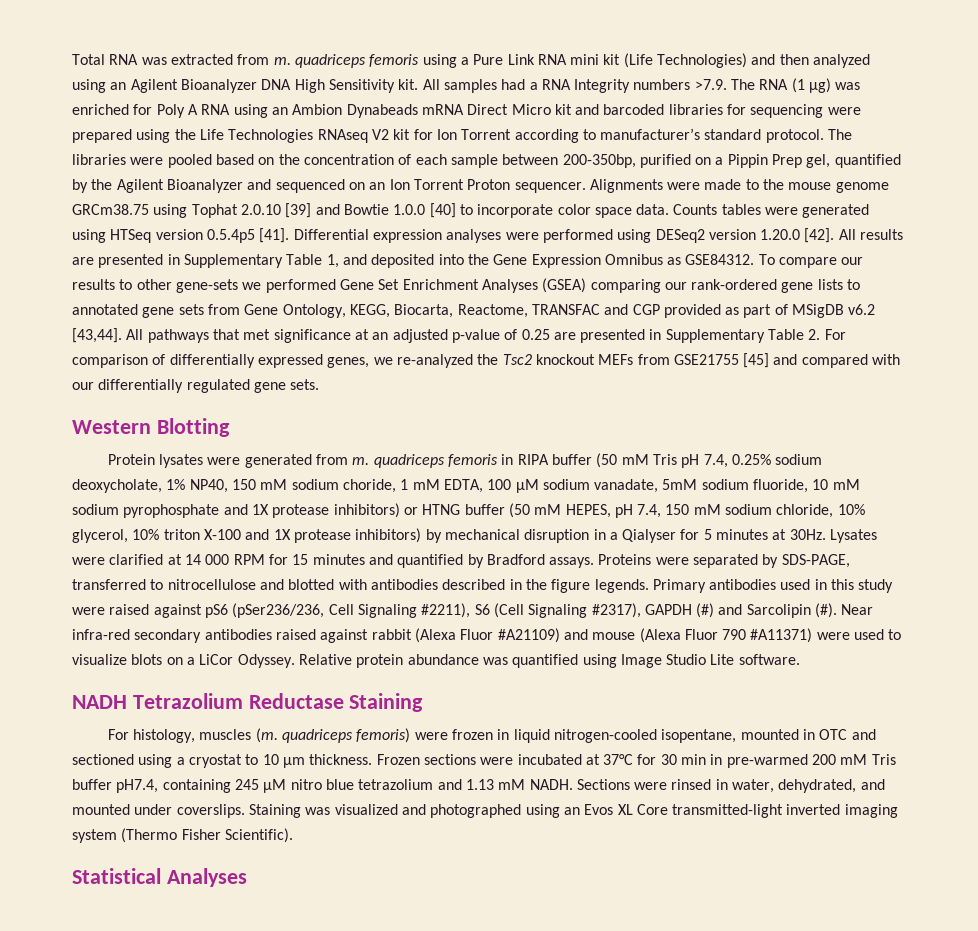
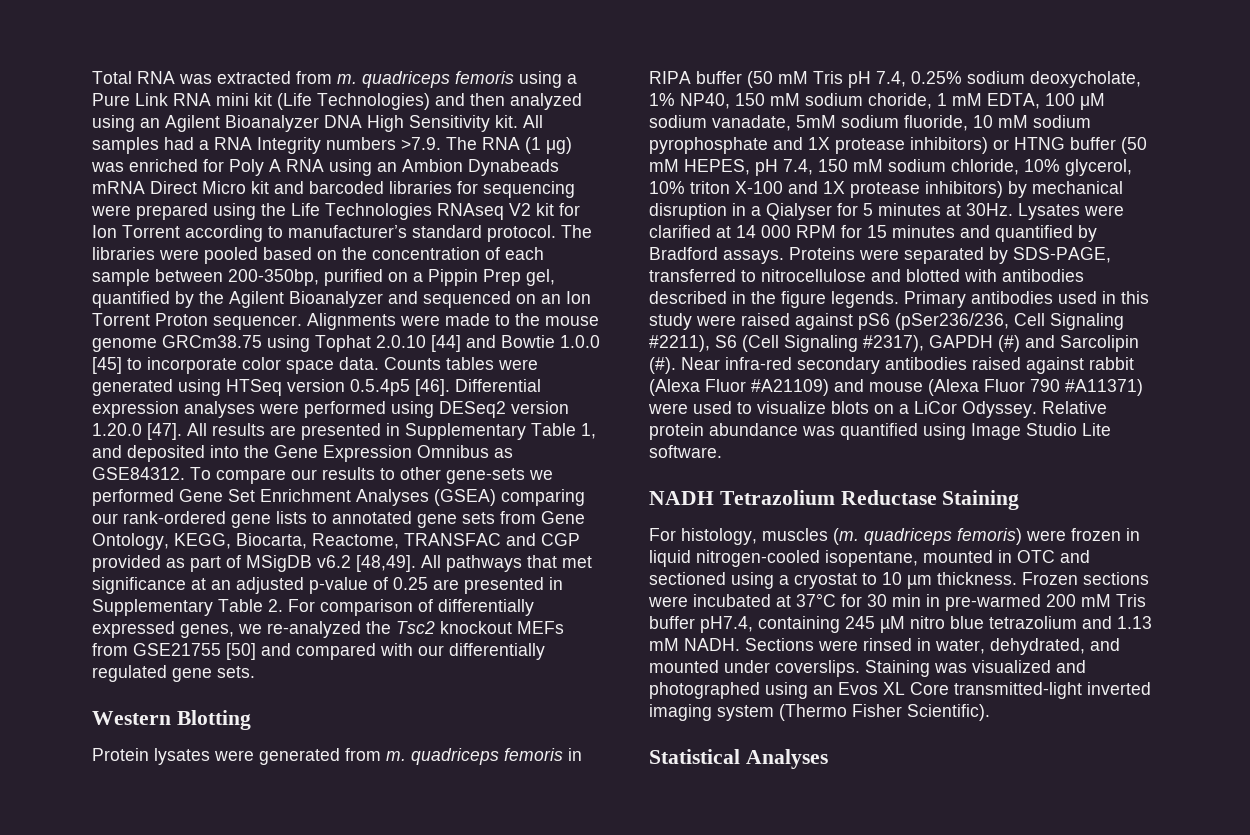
- Alignments were made to the mouse genome GRCm38.75 using Tophat 2.0.10 [39] and Bowtie 1.0.0 [40] to incorporate color space data.
+ Alignments were made to the mouse genome GRCm38.75 using Tophat 2.0.10 [44] and Bowtie 1.0.0 [45] to incorporate color space data.
- Counts tables were generated using HTSeq version 0.5.4p5 [41].
+ Counts tables were generated using HTSeq version 0.5.4p5 [46].
- Differential expression analyses were performed using DESeq2 version 1.20.0 [42].
+ Differential expression analyses were performed using DESeq2 version 1.20.0 [47].
- To compare our results to other gene-sets we performed Gene Set Enrichment Analyses (GSEA) comparing our rank-ordered gene lists to annotated gene sets from Gene Ontology, KEGG, Biocarta, Reactome, TRANSFAC and CGP provided as part of MSigDB v6.2 [43,44].
+ To compare our results to other gene-sets we performed Gene Set Enrichment Analyses (GSEA) comparing our rank-ordered gene lists to annotated gene sets from Gene Ontology, KEGG, Biocarta, Reactome, TRANSFAC and CGP provided as part of MSigDB v6.2 [48,49].
- All pathways that met significance at an adjusted p-value of 0.25 are presented in Supplementary Table 2. For comparison of differentially expressed genes, we re-analyzed the Tsc2 knockout MEFs from GSE21755 [45] and compared with our differentially regulated gene sets.
+ All pathways that met significance at an adjusted p-value of 0.25 are presented in Supplementary Table 2. For comparison of differentially expressed genes, we re-analyzed the Tsc2 knockout MEFs from GSE21755 [50] and compared with our differentially regulated gene sets.

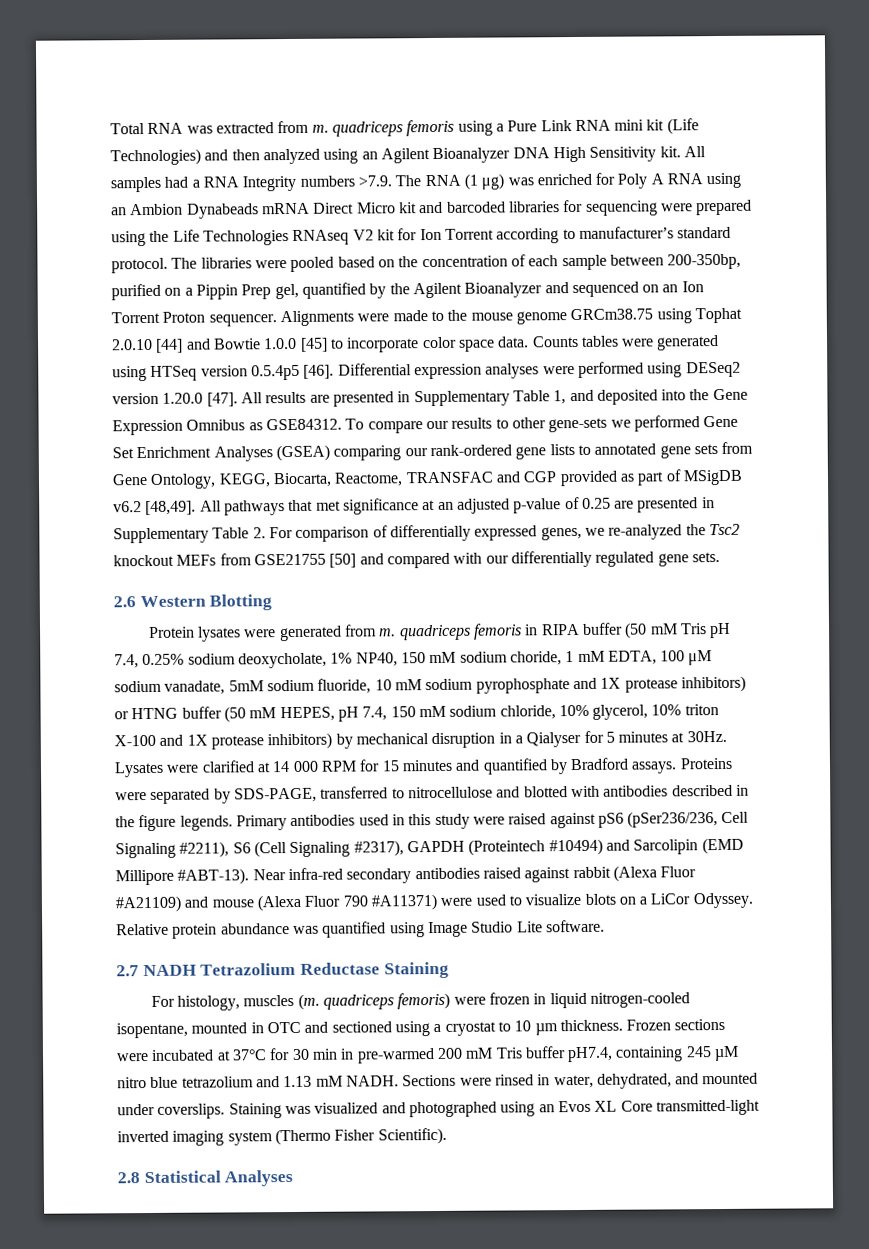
- Western Blotting
+ 2.6 Western Blotting
- Primary antibodies used in this study were raised against pS6 (pSer236/236, Cell Signaling #2211), S6 (Cell Signaling #2317), GAPDH (#) and Sarcolipin (#).
+ Primary antibodies used in this study were raised against pS6 (pSer236/236, Cell Signaling #2211), S6 (Cell Signaling #2317), GAPDH (Proteintech #10494) and Sarcolipin (EMD Millipore #ABT-13).
- NADH Tetrazolium Reductase Staining
+ 2.7 NADH Tetrazolium Reductase Staining
- Statistical Analyses
+ 2.8 Statistical Analyses

